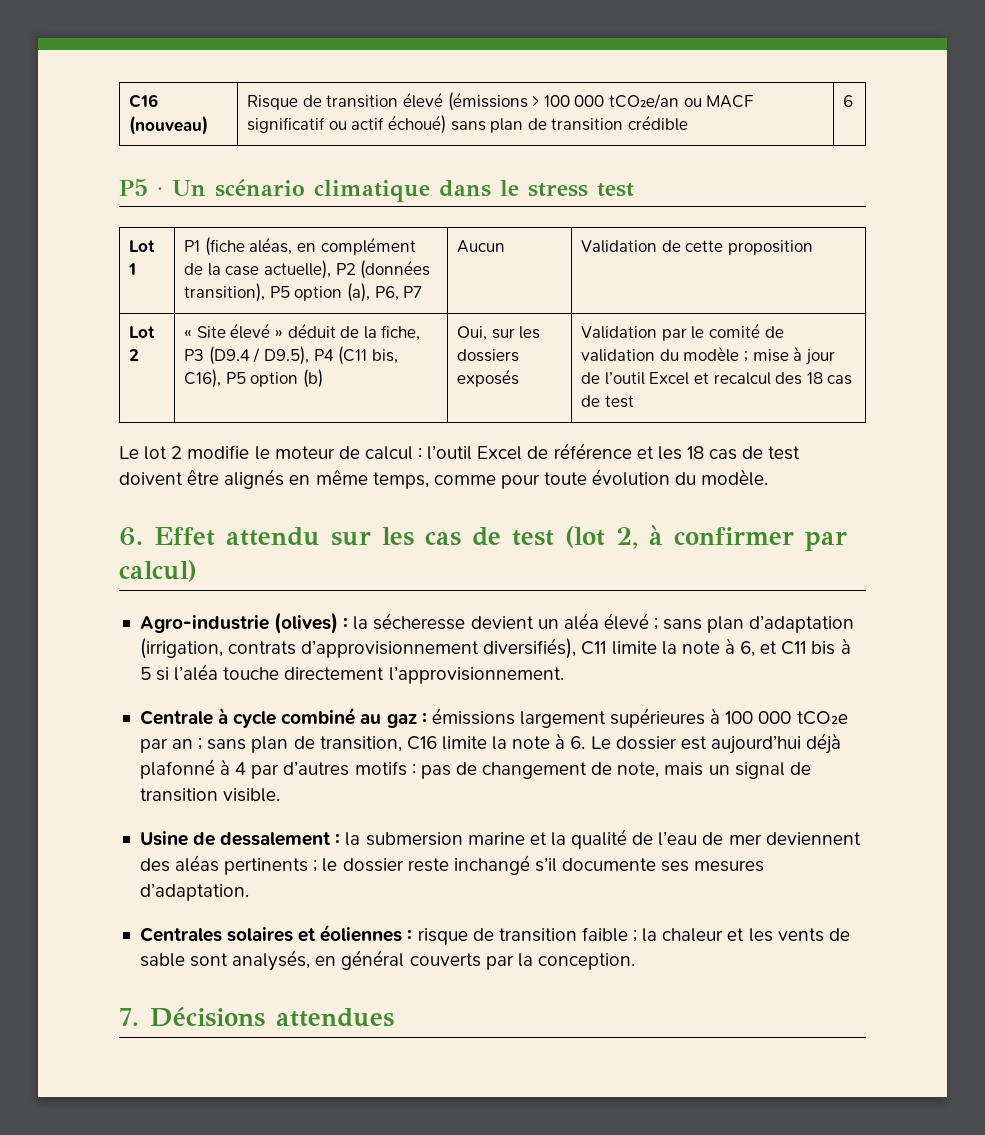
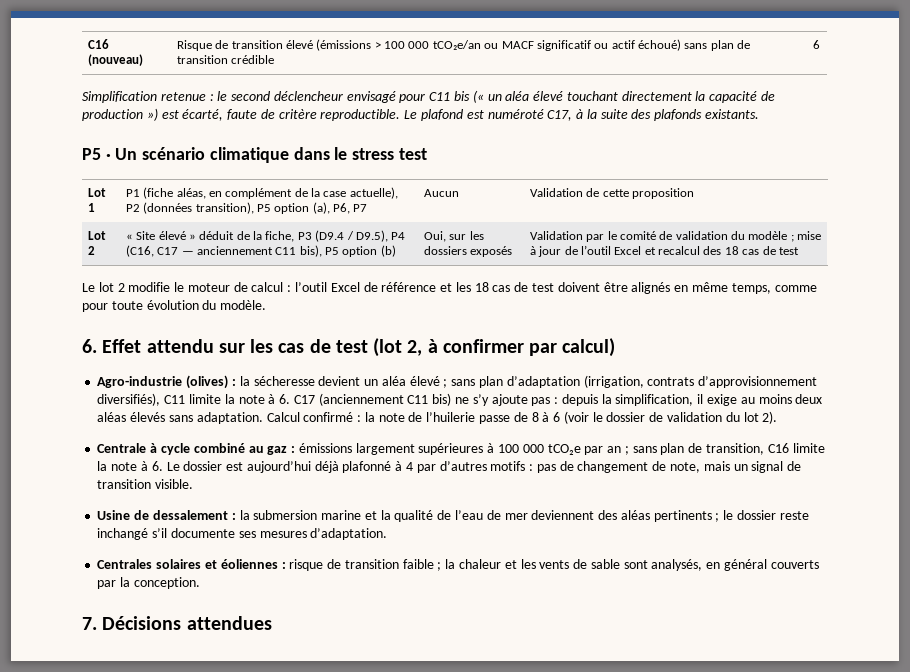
+ Simplification retenue : le second déclencheur envisagé pour C11 bis (« un aléa élevé touchant directement la capacité de production ») est écarté, faute de critère reproductible. Le plafond est numéroté C17, à la suite des plafonds existants.
- « Site élevé » déduit de la fiche, P3 (D9.4 / D9.5), P4 (C11 bis, C16), P5 option (b)
+ « Site élevé » déduit de la fiche, P3 (D9.4 / D9.5), P4 (C16, C17 — anciennement C11 bis), P5 option (b)
- Agro-industrie (olives) : la sécheresse devient un aléa élevé ; sans plan d’adaptation (irrigation, contrats d’approvisionnement diversifiés), C11 limite la note à 6, et C11 bis à 5 si l’aléa touche directement l’approvisionnement.
+ Agro-industrie (olives) : la sécheresse devient un aléa élevé ; sans plan d’adaptation (irrigation, contrats d’approvisionnement diversifiés), C11 limite la note à 6. C17 (anciennement C11 bis) ne s’y ajoute pas : depuis la simplification, il exige au moins deux aléas élevés sans adaptation. Calcul confirmé : la note de l’huilerie passe de 8 à 6 (voir le dossier de validation du lot 2).

